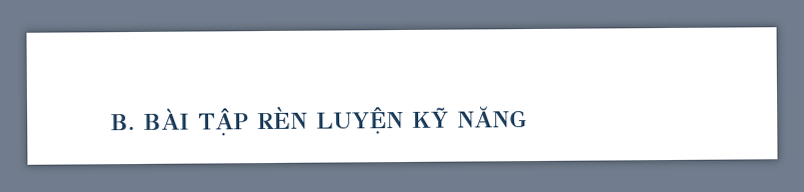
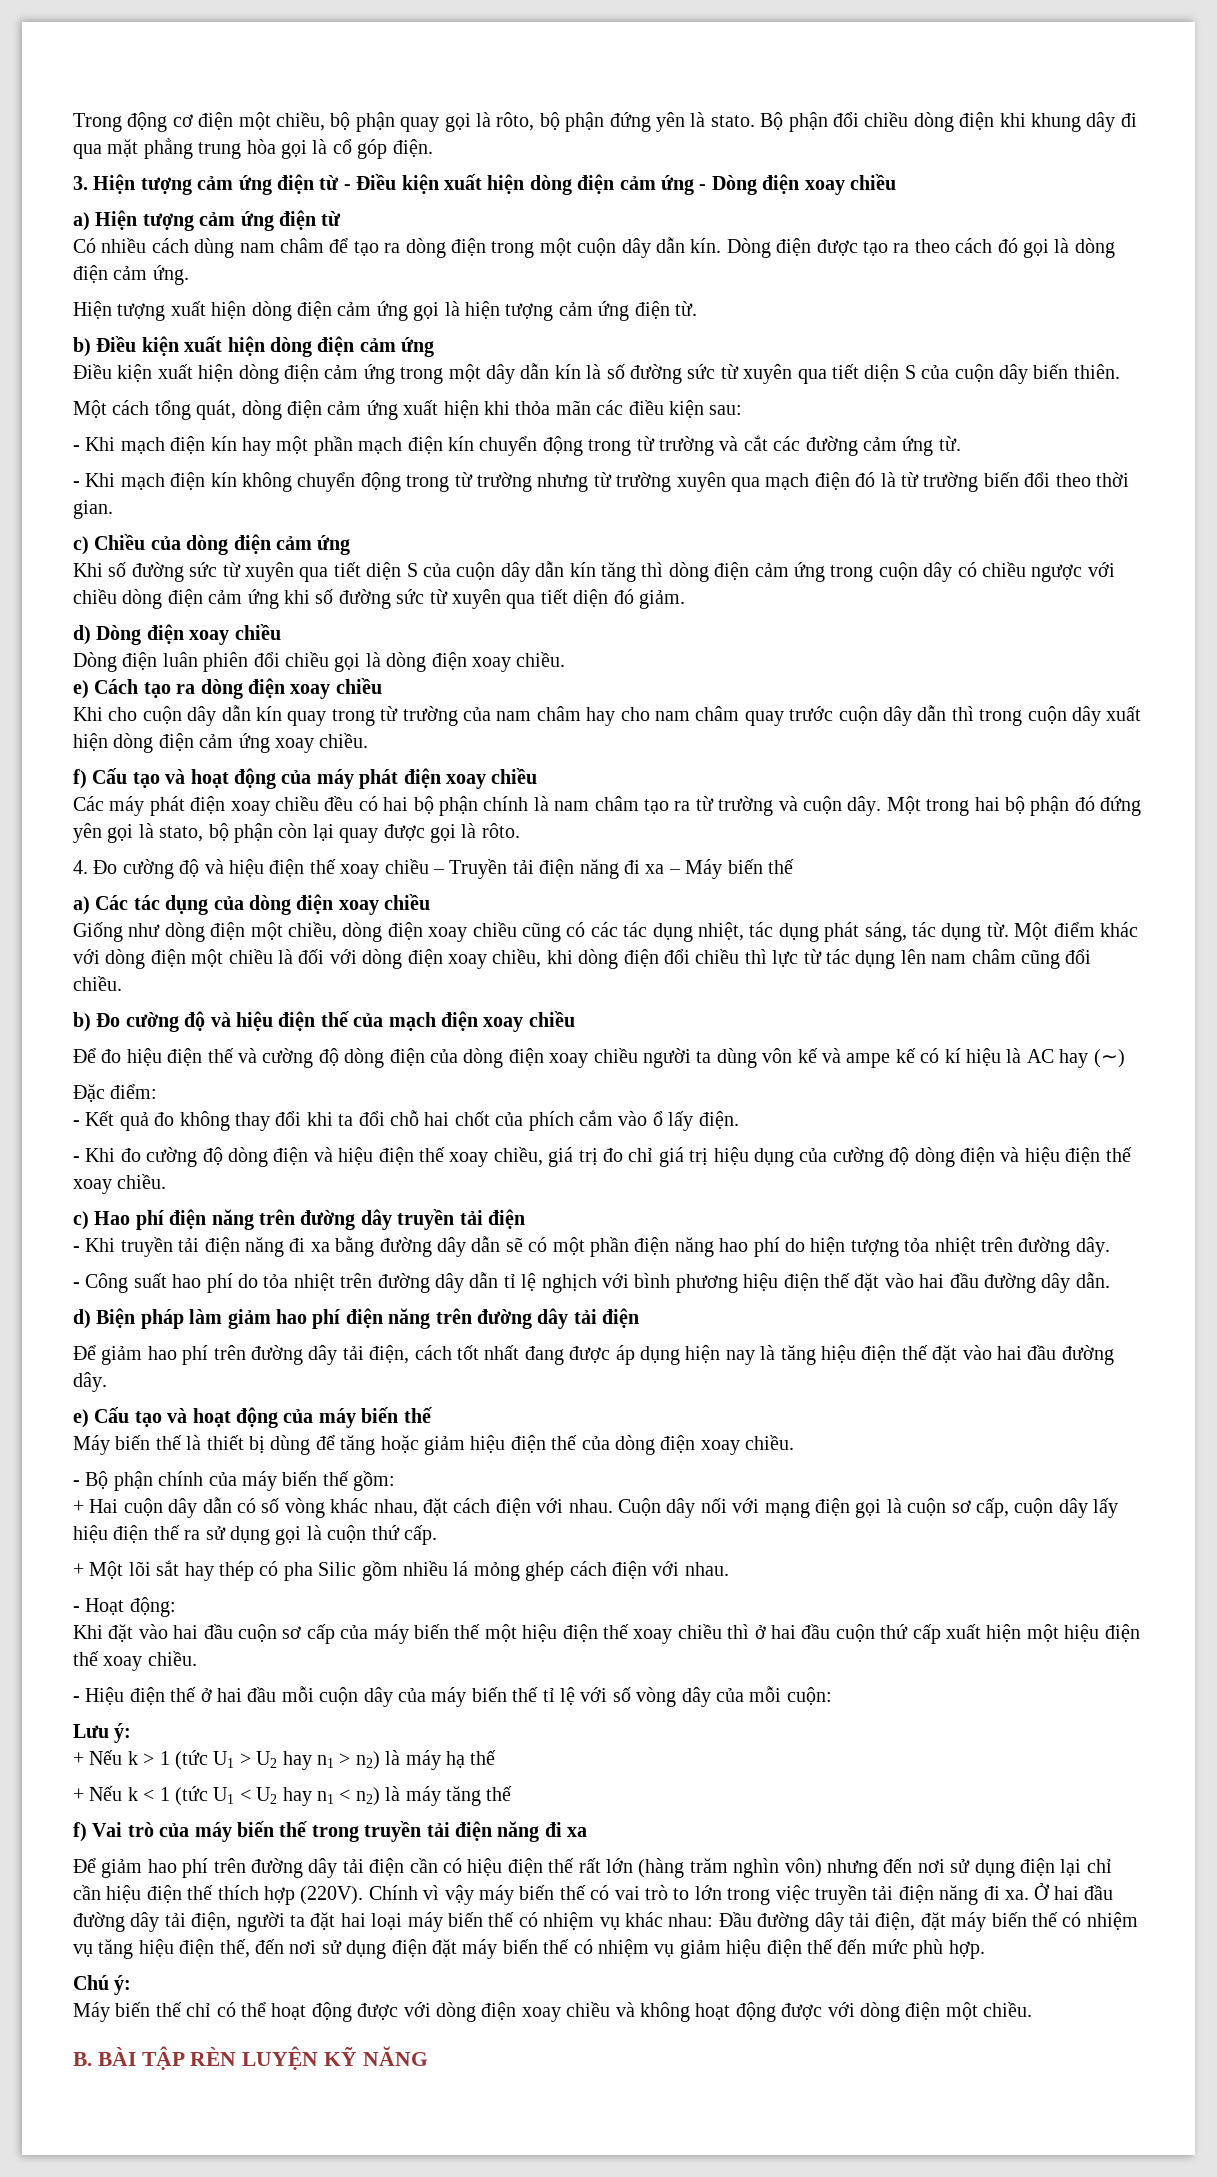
+ Trong động cơ điện một chiều, bộ phận quay gọi là rôto, bộ phận đứng yên là stato. Bộ phận đổi chiều dòng điện khi khung dây đi qua mặt phẳng trung hòa gọi là cổ góp điện.
+ 3. Hiện tượng cảm ứng điện từ - Điều kiện xuất hiện dòng điện cảm ứng - Dòng điện xoay chiều
+ a) Hiện tượng cảm ứng điện từ
+ Có nhiều cách dùng nam châm để tạo ra dòng điện trong một cuộn dây dẫn kín. Dòng điện được tạo ra theo cách đó gọi là dòng điện cảm ứng.
+ Hiện tượng xuất hiện dòng điện cảm ứng gọi là hiện tượng cảm ứng điện từ.
+ b) Điều kiện xuất hiện dòng điện cảm ứng
+ Điều kiện xuất hiện dòng điện cảm ứng trong một dây dẫn kín là số đường sức từ xuyên qua tiết diện S của cuộn dây biến thiên.
+ Một cách tổng quát, dòng điện cảm ứng xuất hiện khi thỏa mãn các điều kiện sau:
+ - Khi mạch điện kín hay một phần mạch điện kín chuyển động trong từ trường và cắt các đường cảm ứng từ.
+ - Khi mạch điện kín không chuyển động trong từ trường nhưng từ trường xuyên qua mạch điện đó là từ trường biến đổi theo thời gian.
+ c) Chiều của dòng điện cảm ứng
+ Khi số đường sức từ xuyên qua tiết diện S của cuộn dây dẫn kín tăng thì dòng điện cảm ứng trong cuộn dây có chiều ngược với chiều dòng điện cảm ứng khi số đường sức từ xuyên qua tiết diện đó giảm.
+ d) Dòng điện xoay chiều
+ Dòng điện luân phiên đổi chiều gọi là dòng điện xoay chiều.
+ e) Cách tạo ra dòng điện xoay chiều
+ Khi cho cuộn dây dẫn kín quay trong từ trường của nam châm hay cho nam châm quay trước cuộn dây dẫn thì trong cuộn dây xuất hiện dòng điện cảm ứng xoay chiều.
+ f) Cấu tạo và hoạt động của máy phát điện xoay chiều
+ Các máy phát điện xoay chiều đều có hai bộ phận chính là nam châm tạo ra từ trường và cuộn dây. Một trong hai bộ phận đó đứng yên gọi là stato, bộ phận còn lại quay được gọi là rôto.
+ 4. Đo cường độ và hiệu điện thế xoay chiều – Truyền tải điện năng đi xa – Máy biến thế
+ a) Các tác dụng của dòng điện xoay chiều
+ Giống như dòng điện một chiều, dòng điện xoay chiều cũng có các tác dụng nhiệt, tác dụng phát sáng, tác dụng từ. Một điểm khác với dòng điện một chiều là đối với dòng điện xoay chiều, khi dòng điện đổi chiều thì lực từ tác dụng lên nam châm cũng đổi chiều.
+ b) Đo cường độ và hiệu điện thế của mạch điện xoay chiều
+ Để đo hiệu điện thế và cường độ dòng điện của dòng điện xoay chiều người ta dùng vôn kế và ampe kế có kí hiệu là AC hay (∼)
+ Đặc điểm:
+ - Kết quả đo không thay đổi khi ta đổi chỗ hai chốt của phích cắm vào ổ lấy điện.
+ - Khi đo cường độ dòng điện và hiệu điện thế xoay chiều, giá trị đo chỉ giá trị hiệu dụng của cường độ dòng điện và hiệu điện thế xoay chiều.
+ c) Hao phí điện năng trên đường dây truyền tải điện
+ - Khi truyền tải điện năng đi xa bằng đường dây dẫn sẽ có một phần điện năng hao phí do hiện tượng tỏa nhiệt trên đường dây.
+ - Công suất hao phí do tỏa nhiệt trên đường dây dẫn tỉ lệ nghịch với bình phương hiệu điện thế đặt vào hai đầu đường dây dẫn.
+ d) Biện pháp làm giảm hao phí điện năng trên đường dây tải điện
+ Để giảm hao phí trên đường dây tải điện, cách tốt nhất đang được áp dụng hiện nay là tăng hiệu điện thế đặt vào hai đầu đường dây.
+ e) Cấu tạo và hoạt động của máy biến thế
+ Máy biến thế là thiết bị dùng để tăng hoặc giảm hiệu điện thế của dòng điện xoay chiều.
+ - Bộ phận chính của máy biến thế gồm:
+ + Hai cuộn dây dẫn có số vòng khác nhau, đặt cách điện với nhau. Cuộn dây nối với mạng điện gọi là cuộn sơ cấp, cuộn dây lấy hiệu điện thế ra sử dụng gọi là cuộn thứ cấp.
+ + Một lõi sắt hay thép có pha Silic gồm nhiều lá mỏng ghép cách điện với nhau.
+ - Hoạt động:
+ Khi đặt vào hai đầu cuộn sơ cấp của máy biến thế một hiệu điện thế xoay chiều thì ở hai đầu cuộn thứ cấp xuất hiện một hiệu điện thế xoay chiều.
+ - Hiệu điện thế ở hai đầu mỗi cuộn dây của máy biến thế tỉ lệ với số vòng dây của mỗi cuộn:
+ Lưu ý:
+ + Nếu k > 1 (tức U1 > U2 hay n1 > n2) là máy hạ thế
+ + Nếu k < 1 (tức U1 < U2 hay n1 < n2) là máy tăng thế
+ f) Vai trò của máy biến thế trong truyền tải điện năng đi xa
+ Để giảm hao phí trên đường dây tải điện cần có hiệu điện thế rất lớn (hàng trăm nghìn vôn) nhưng đến nơi sử dụng điện lại chỉ cần hiệu điện thế thích hợp (220V). Chính vì vậy máy biến thế có vai trò to lớn trong việc truyền tải điện năng đi xa. Ở hai đầu đường dây tải điện, người ta đặt hai loại máy biến thế có nhiệm vụ khác nhau: Đầu đường dây tải điện, đặt máy biến thế có nhiệm vụ tăng hiệu điện thế, đến nơi sử dụng điện đặt máy biến thế có nhiệm vụ giảm hiệu điện thế đến mức phù hợp.
+ Chú ý:
+ Máy biến thế chỉ có thể hoạt động được với dòng điện xoay chiều và không hoạt động được với dòng điện một chiều.

